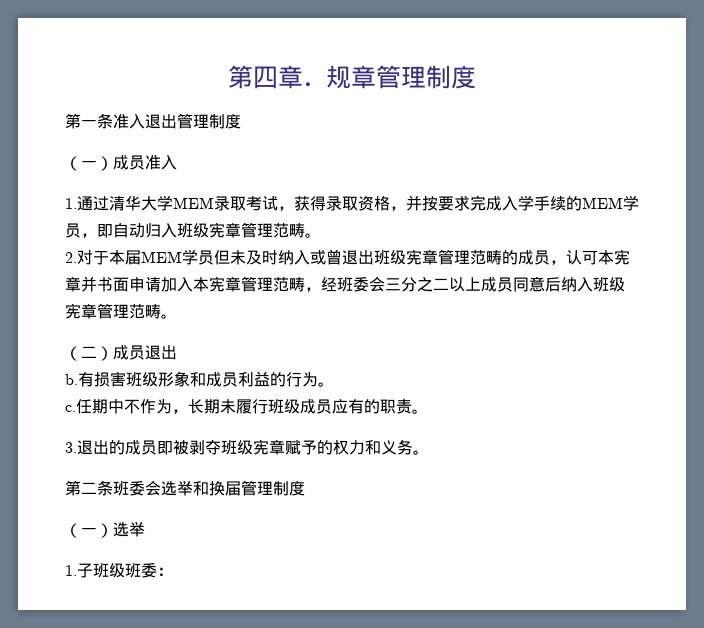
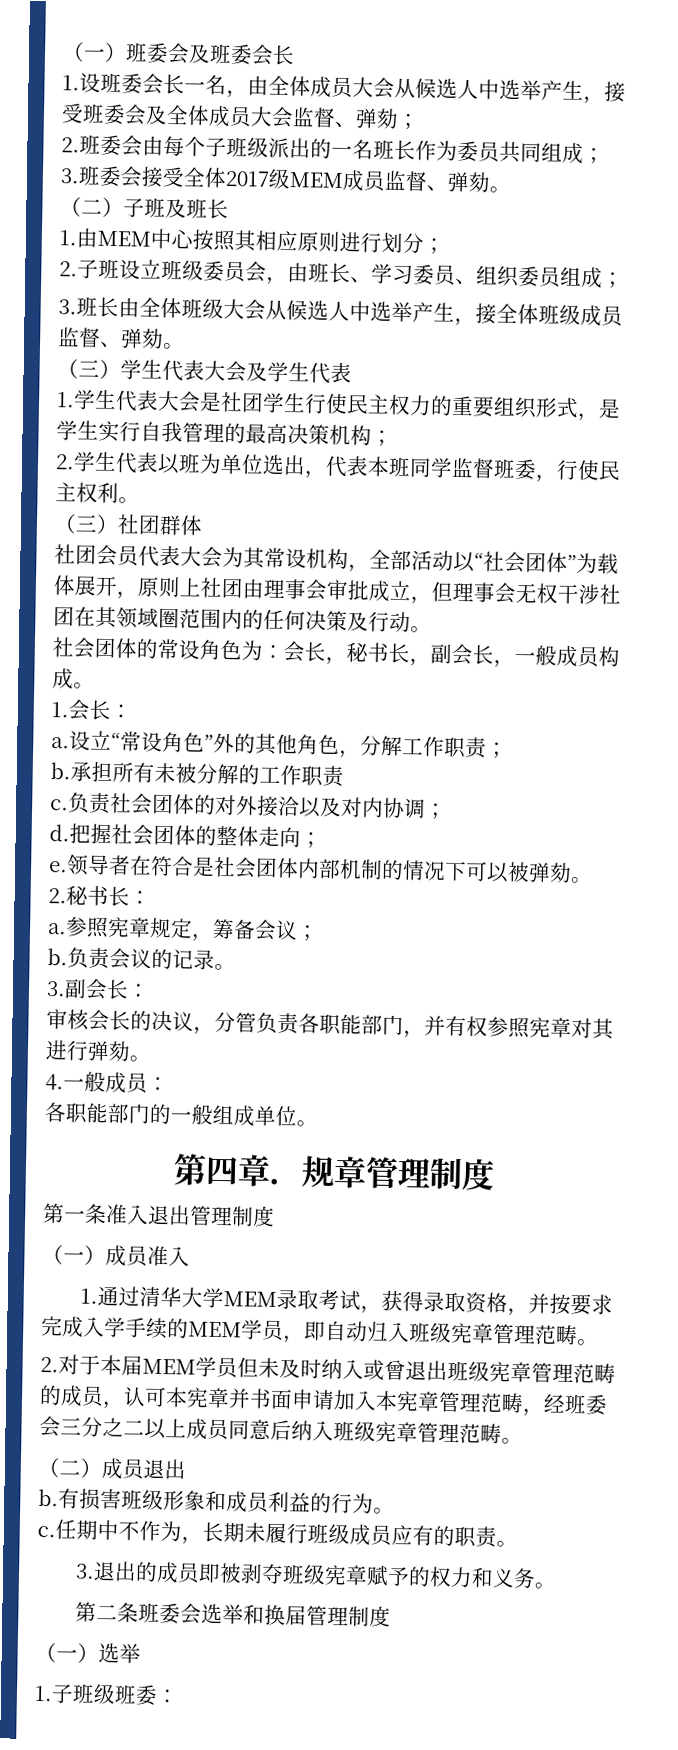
+ （一）班委会及班委会长
+ 1.设班委会长一名，由全体成员大会从候选人中选举产生，接受班委会及全体成员大会监督、弹劾；
+ 2.班委会由每个子班级派出的一名班长作为委员共同组成；
+ 3.班委会接受全体2017级MEM成员监督、弹劾。
+ （二）子班及班长
+ 1.由MEM中心按照其相应原则进行划分；
+ 2.子班设立班级委员会，由班长、学习委员、组织委员组成；
+ 3.班长由全体班级大会从候选人中选举产生，接全体班级成员监督、弹劾。
+ （三）学生代表大会及学生代表
+ 1.学生代表大会是社团学生行使民主权力的重要组织形式，是学生实行自我管理的最高决策机构；
+ 2.学生代表以班为单位选出，代表本班同学监督班委，行使民主权利。
+ （三）社团群体
+ 社团会员代表大会为其常设机构，全部活动以“社会团体”为载体展开，原则上社团由理事会审批成立，但理事会无权干涉社团在其领域圈范围内的任何决策及行动。
+ 社会团体的常设角色为：会长，秘书长，副会长，一般成员构成。
+ 1.会长：
+ a.设立“常设角色”外的其他角色，分解工作职责；
+ b.承担所有未被分解的工作职责
+ c.负责社会团体的对外接洽以及对内协调；
+ d.把握社会团体的整体走向；
+ e.领导者在符合是社会团体内部机制的情况下可以被弹劾。
+ 2.秘书长：
+ a.参照宪章规定，筹备会议；
+ b.负责会议的记录。
+ 3.副会长：
+ 审核会长的决议，分管负责各职能部门，并有权参照宪章对其进行弹劾。
+ 4.一般成员：
+ 各职能部门的一般组成单位。

